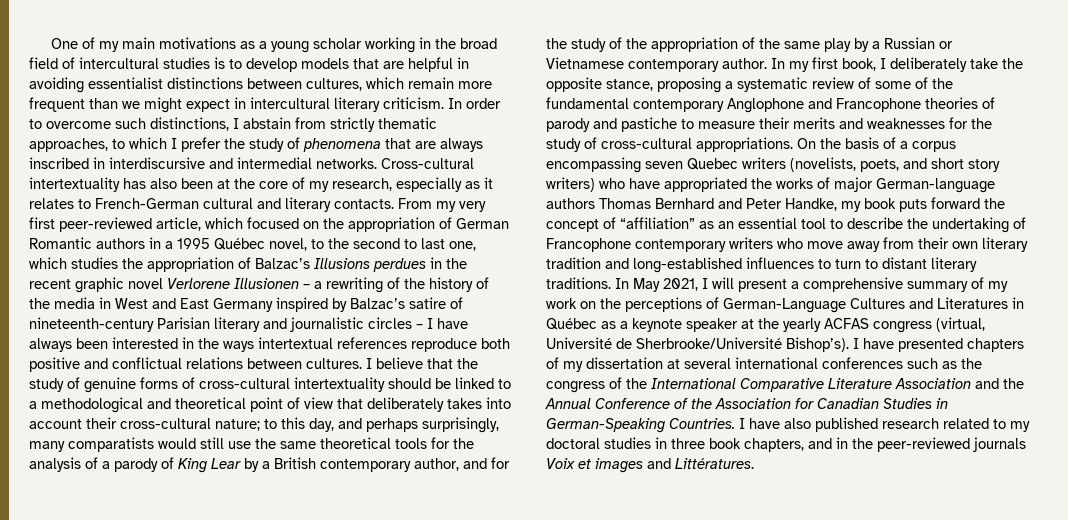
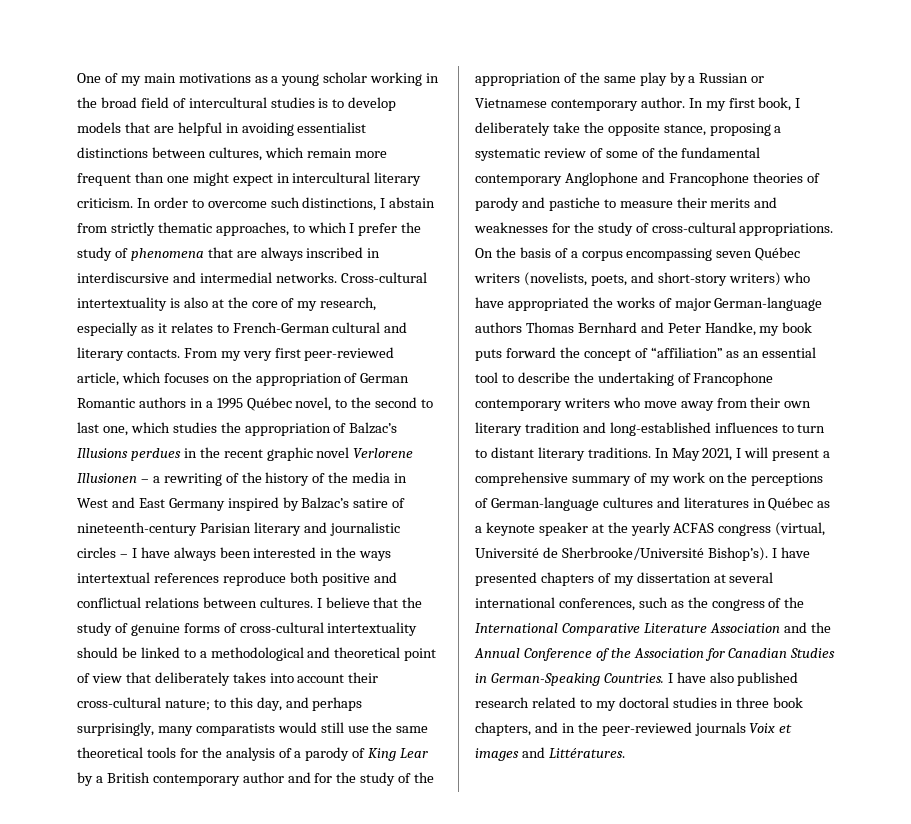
- One of my main motivations as a young scholar working in the broad field of intercultural studies is to develop models that are helpful in avoiding essentialist distinctions between cultures, which remain more frequent than we might expect in intercultural literary criticism.
+ One of my main motivations as a young scholar working in the broad field of intercultural studies is to develop models that are helpful in avoiding essentialist distinctions between cultures, which remain more frequent than one might expect in intercultural literary criticism.
- Cross-cultural intertextuality has also been at the core of my research, especially as it relates to French-German cultural and literary contacts.
+ Cross-cultural intertextuality is also at the core of my research, especially as it relates to French-German cultural and literary contacts.
- From my very first peer-reviewed article, which focused on the appropriation of German Romantic authors in a 1995 Québec novel, to the second to last one, which studies the appropriation of Balzac’s Illusions perdues in the recent graphic novel Verlorene Illusionen – a rewriting of the history of the media in West and East Germany inspired by Balzac’s satire of nineteenth-century Parisian literary and journalistic circles – I have always been interested in the ways intertextual references reproduce both positive and conflictual relations between cultures.
+ From my very first peer-reviewed article, which focuses on the appropriation of German Romantic authors in a 1995 Québec novel, to the second to last one, which studies the appropriation of Balzac’s Illusions perdues in the recent graphic novel Verlorene Illusionen – a rewriting of the history of the media in West and East Germany inspired by Balzac’s satire of nineteenth-century Parisian literary and journalistic circles – I have always been interested in the ways intertextual references reproduce both positive and conflictual relations between cultures.
- to this day, and perhaps surprisingly, many comparatists would still use the same theoretical tools for the analysis of a parody of King Lear by a British contemporary author, and for the study of the appropriation of the same play by a Russian or Vietnamese contemporary author.
+ to this day, and perhaps surprisingly, many comparatists would still use the same theoretical tools for the analysis of a parody of King Lear by a British contemporary author and for the study of the appropriation of the same play by a Russian or Vietnamese contemporary author.
- On the basis of a corpus encompassing seven Quebec writers (novelists, poets, and short story writers) who have appropriated the works of major German-language authors Thomas Bernhard and Peter Handke, my book puts forward the concept of “affiliation” as an essential tool to describe the undertaking of Francophone contemporary writers who move away from their own literary tradition and long-established influences to turn to distant literary traditions.
+ On the basis of a corpus encompassing seven Québec writers (novelists, poets, and short-story writers) who have appropriated the works of major German-language authors Thomas Bernhard and Peter Handke, my book puts forward the concept of “affiliation” as an essential tool to describe the undertaking of Francophone contemporary writers who move away from their own literary tradition and long-established influences to turn to distant literary traditions.
- In May 2021, I will present a comprehensive summary of my work on the perceptions of German-Language Cultures and Literatures in Québec as a keynote speaker at the yearly ACFAS congress (virtual, Université de Sherbrooke/Université Bishop’s).
+ In May 2021, I will present a comprehensive summary of my work on the perceptions of German-language cultures and literatures in Québec as a keynote speaker at the yearly ACFAS congress (virtual, Université de Sherbrooke/Université Bishop’s).
- I have presented chapters of my dissertation at several international conferences such as the congress of the International Comparative Literature Association and the Annual Conference of the Association for Canadian Studies in German-Speaking Countries.
+ I have presented chapters of my dissertation at several international conferences, such as the congress of the International Comparative Literature Association and the Annual Conference of the Association for Canadian Studies in German-Speaking Countries.

